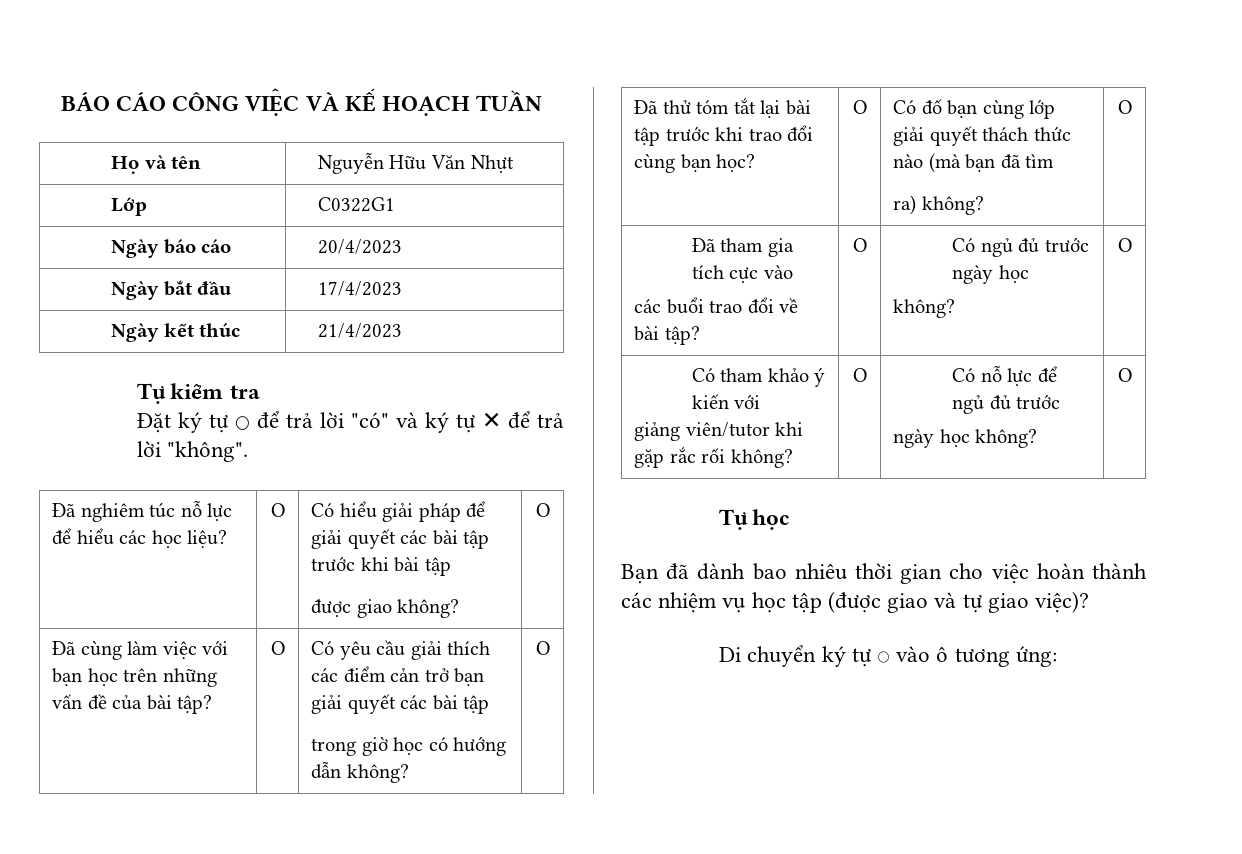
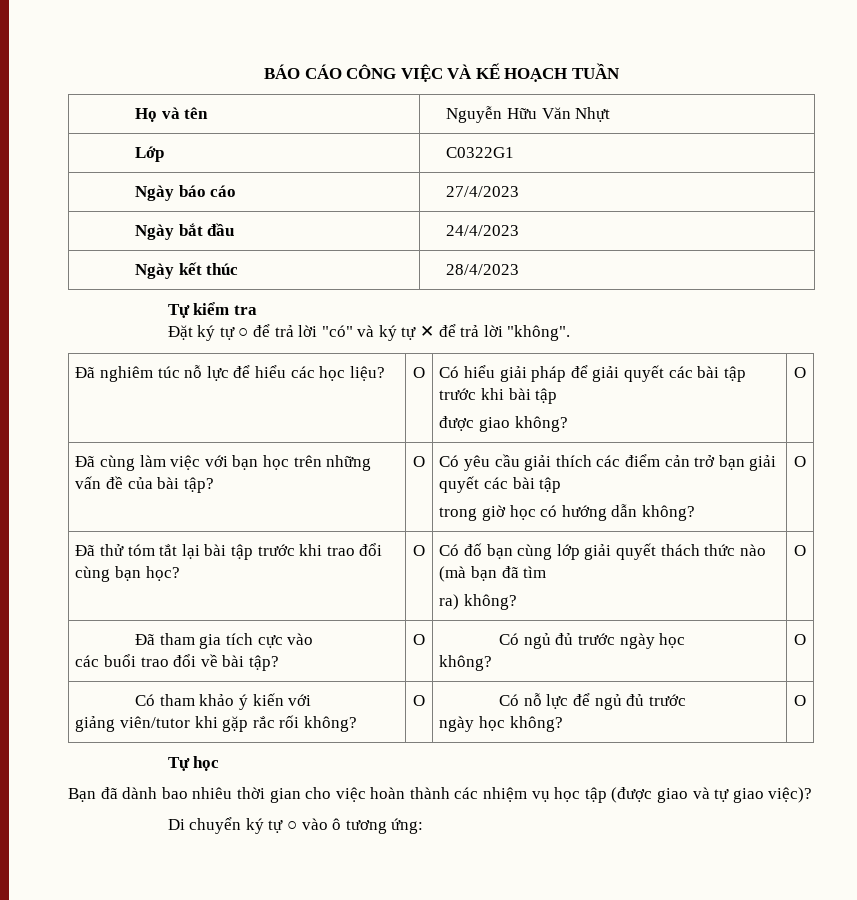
- Ngày báo cáo | 20/4/2023
+ Ngày báo cáo | 27/4/2023
- Ngày bắt đầu | 17/4/2023
+ Ngày bắt đầu | 24/4/2023
- Ngày kết thúc | 21/4/2023
+ Ngày kết thúc | 28/4/2023

